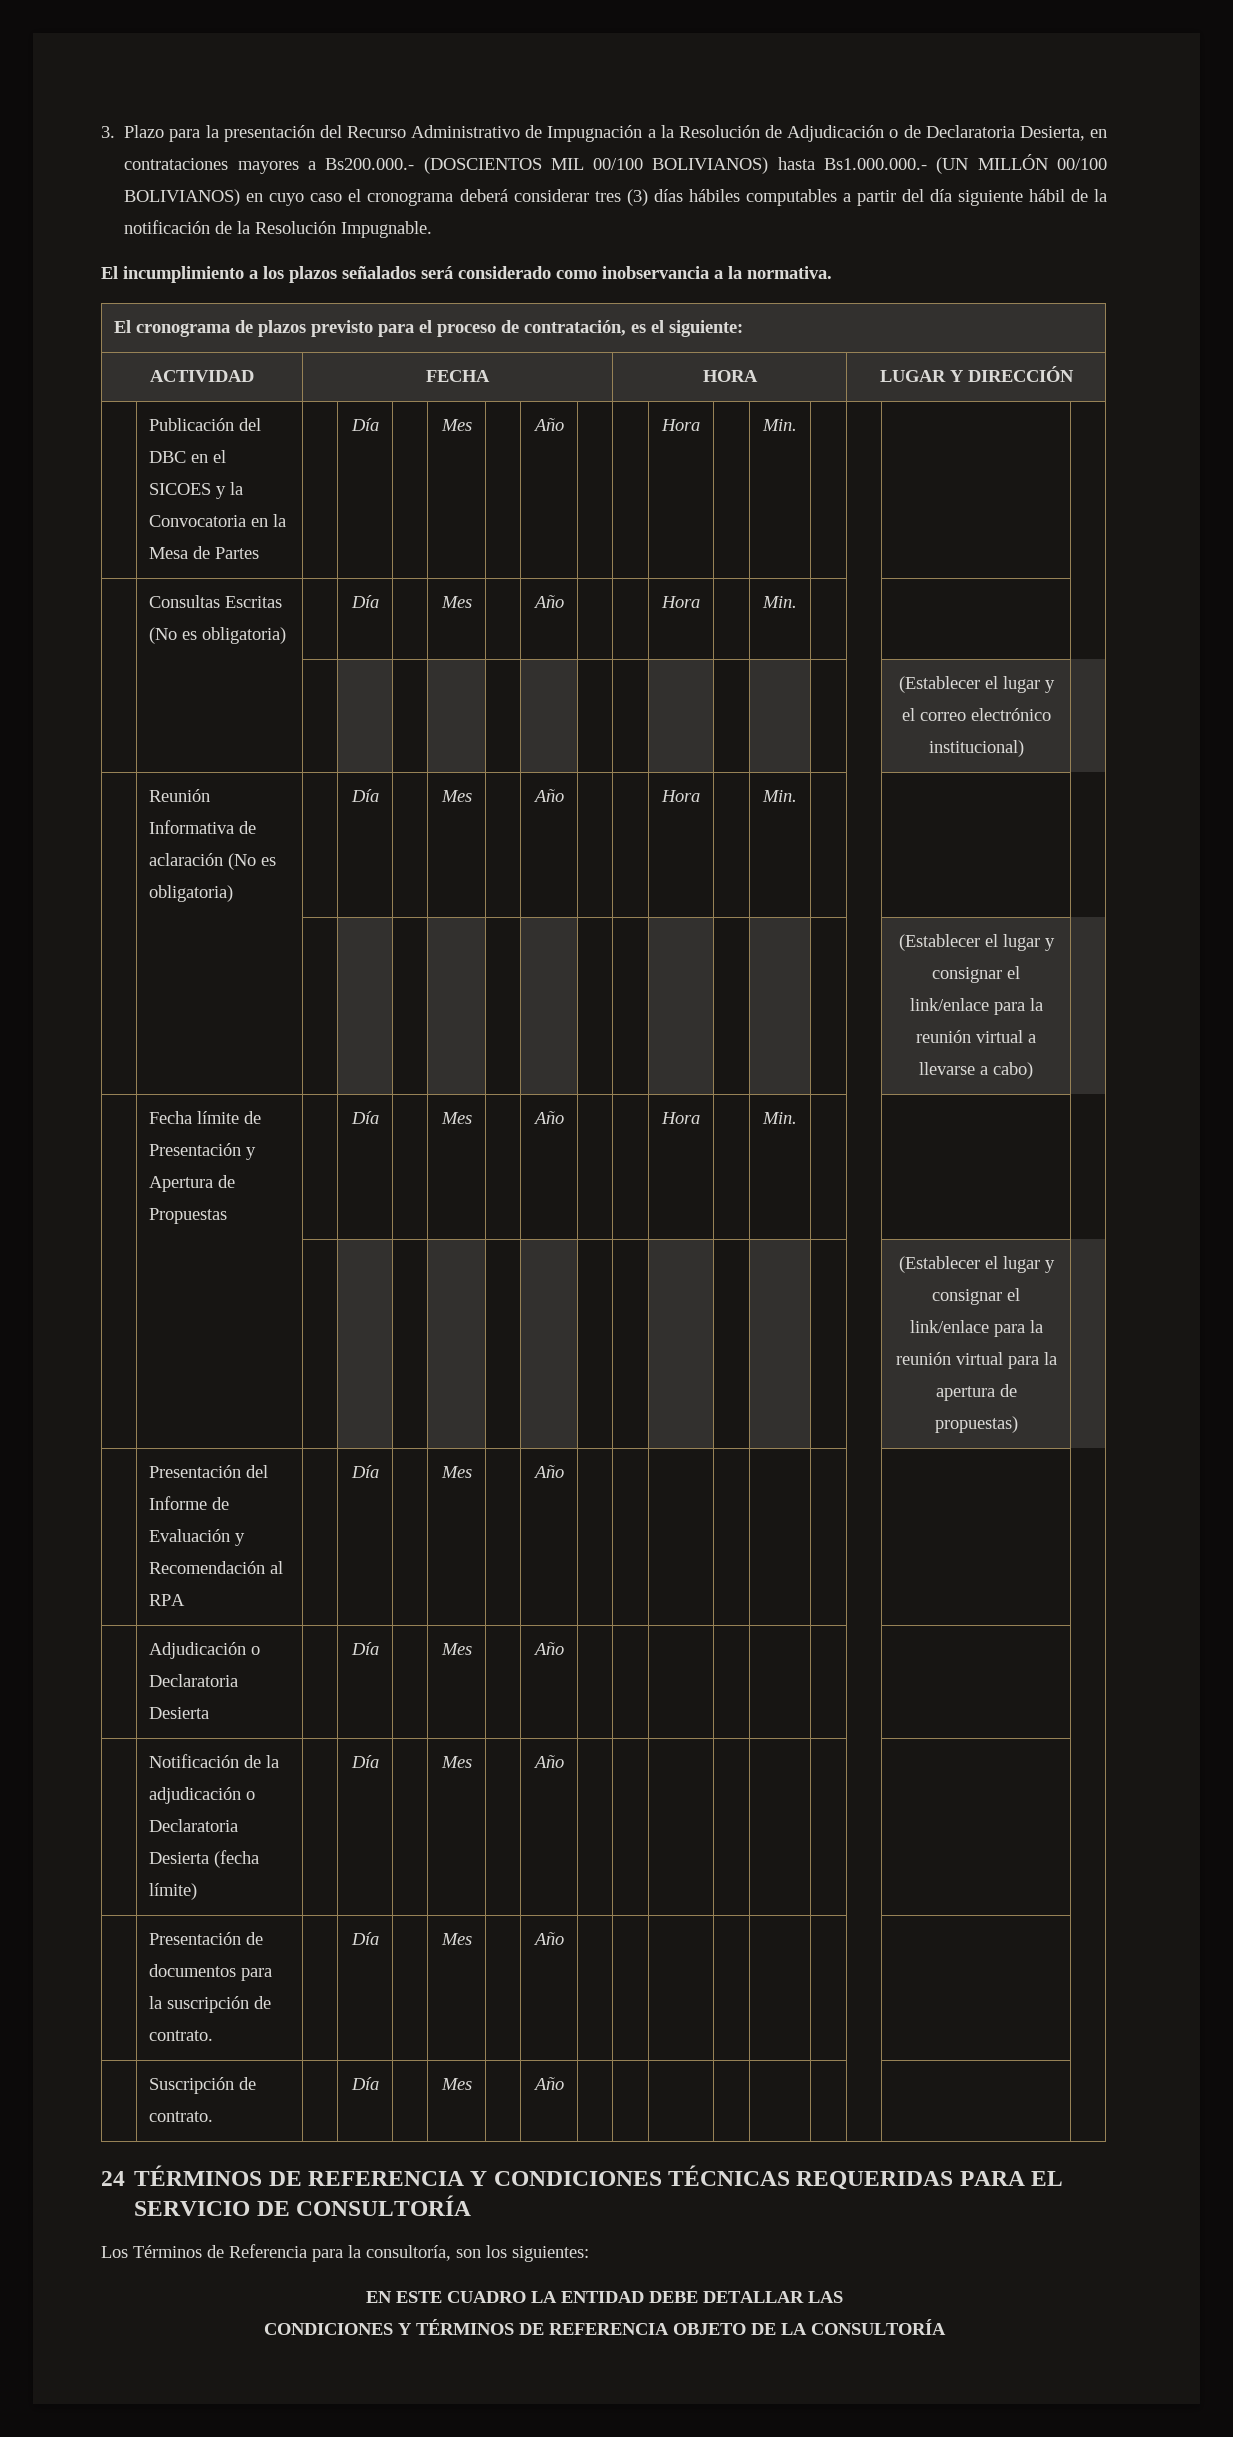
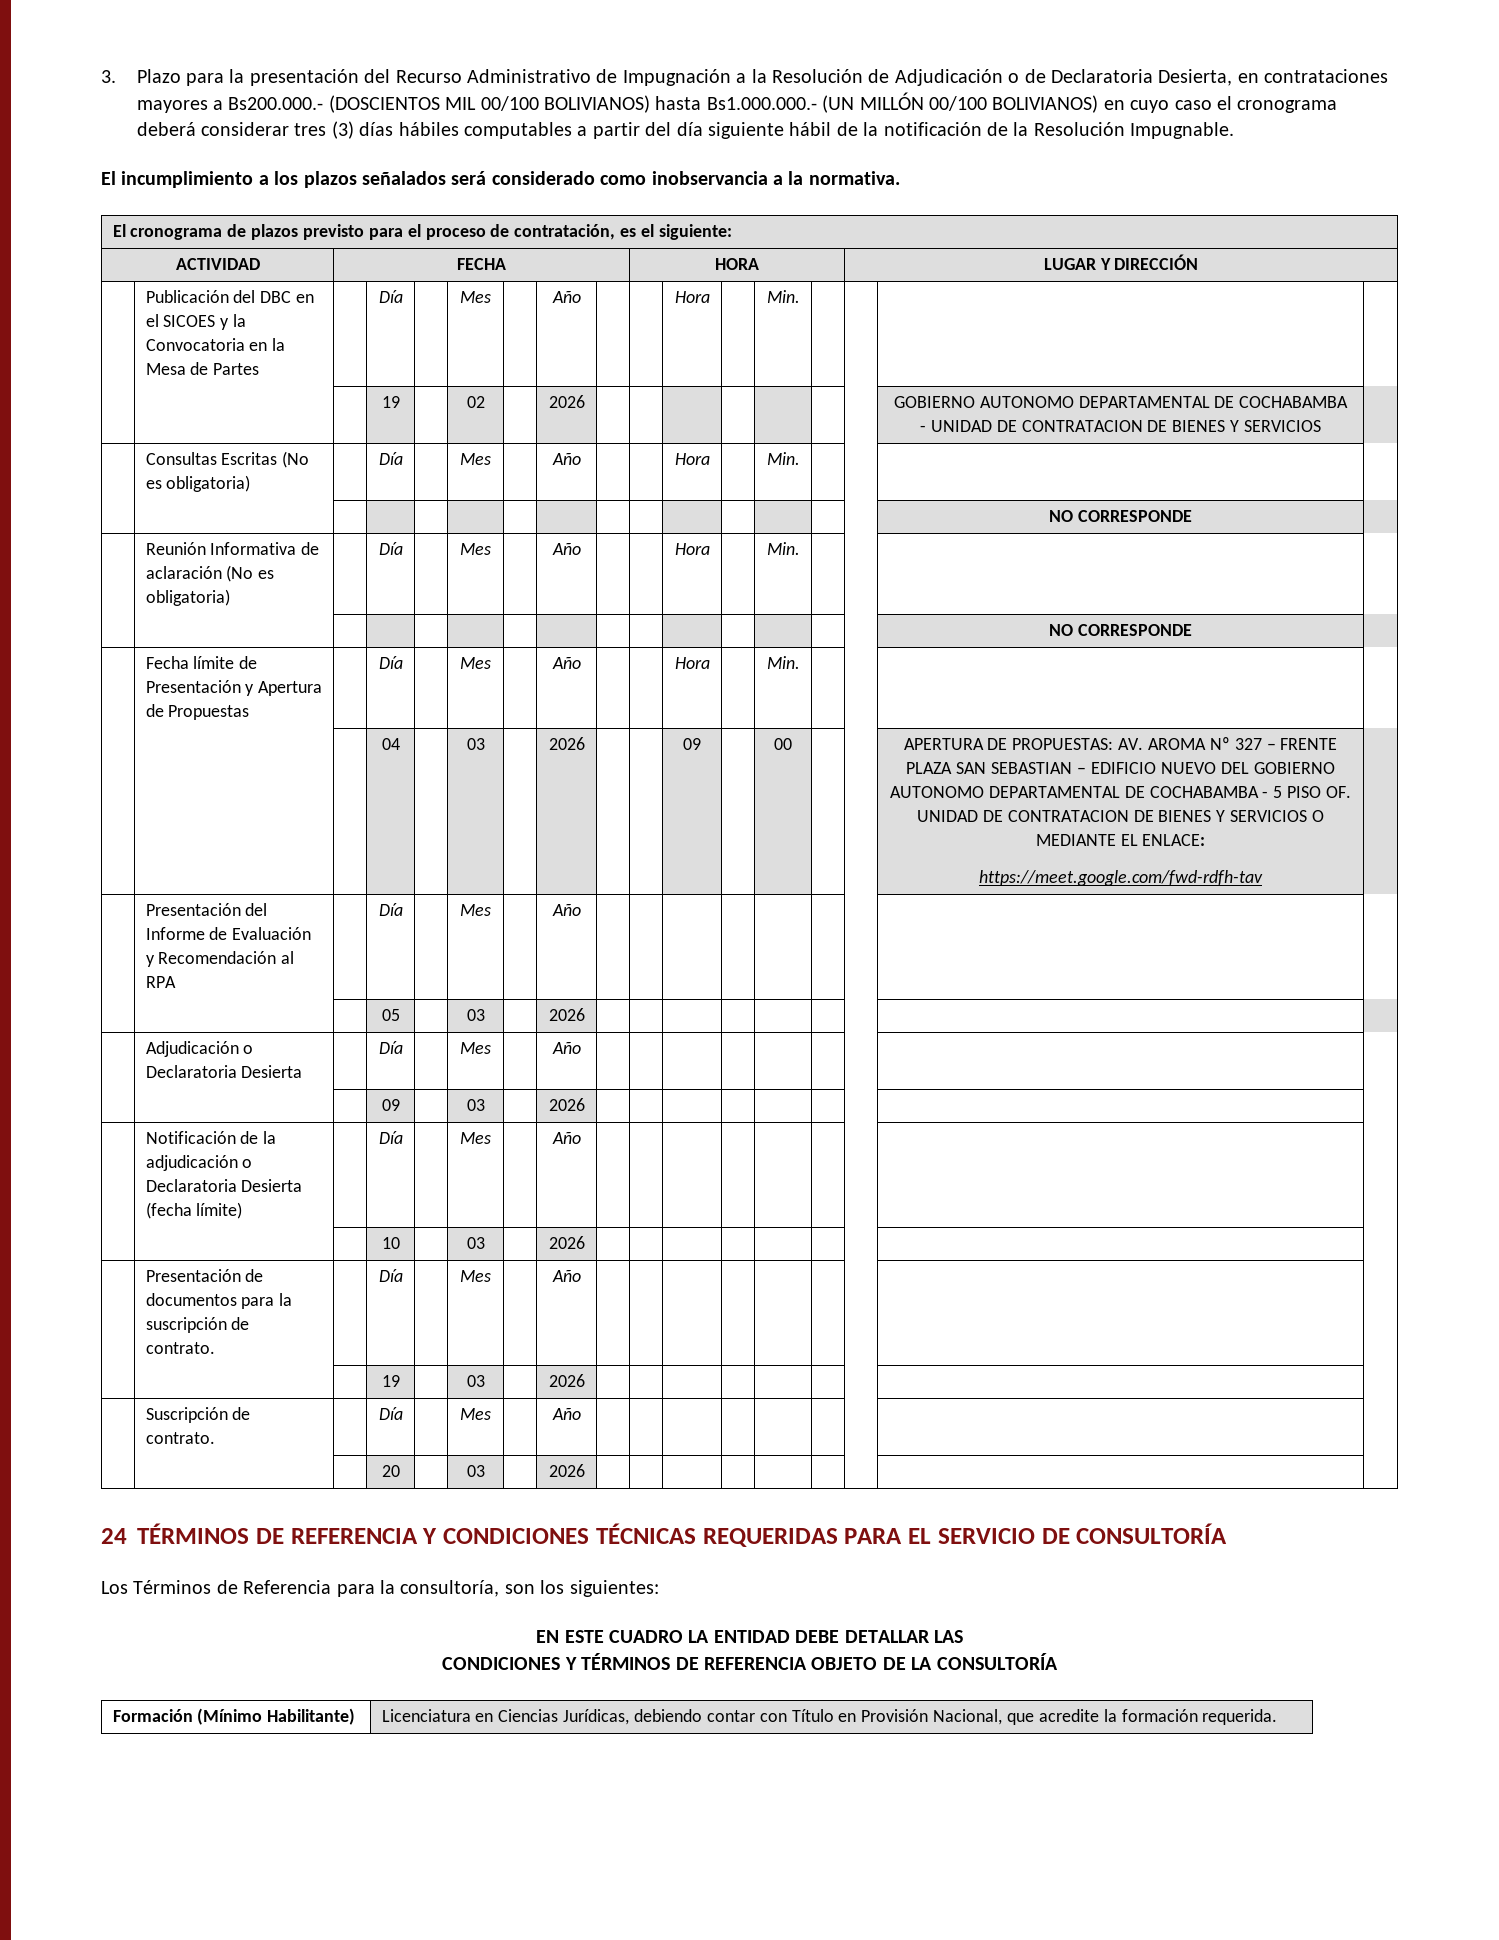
+ | | | 19 | | 02 | | 2026 | | | | | | | | GOBIERNO AUTONOMO DEPARTAMENTAL DE COCHABAMBA - UNIDAD DE CONTRATACION DE BIENES Y SERVICIOS |
  | Consultas Escritas (No es obligatoria) | | Día | | Mes | | Año | | | Hora | | Min. | | | |
- | | | | | | | | | | | | | | | (Establecer el lugar y el correo electrónico institucional) |
+ | | | | | | | | | | | | | | | NO CORRESPONDE |
  | Reunión Informativa de aclaración (No es obligatoria) | | Día | | Mes | | Año | | | Hora | | Min. | | | |
- | | | | | | | | | | | | | | | (Establecer el lugar y consignar el link/enlace para la reunión virtual a llevarse a cabo) |
+ | | | | | | | | | | | | | | | NO CORRESPONDE |
- (Establecer el lugar y consignar el link/enlace para la reunión virtual para la apertura de propuestas)
+ 04 | | 03 | | 2026 | | | 09 | | 00 | | | APERTURA DE PROPUESTAS: AV. AROMA Nº 327 – FRENTE PLAZA SAN SEBASTIAN – EDIFICIO NUEVO DEL GOBIERNO AUTONOMO DEPARTAMENTAL DE COCHABAMBA - 5 PISO OF. UNIDAD DE CONTRATACION DE BIENES Y SERVICIOS O MEDIANTE EL ENLACE:
+ https://meet.google.com/fwd-rdfh-tav
+ | | | 05 | | 03 | | 2026 | | | | | | | | |
+ | | | 09 | | 03 | | 2026 | | | | | | | | |
+ | | | 10 | | 03 | | 2026 | | | | | | | | |
+ | | | 19 | | 03 | | 2026 | | | | | | | | |
+ | | | 20 | | 03 | | 2026 | | | | | | | | |
+ Formación (Mínimo Habilitante) | Licenciatura en Ciencias Jurídicas, debiendo contar con Título en Provisión Nacional, que acredite la formación requerida.

